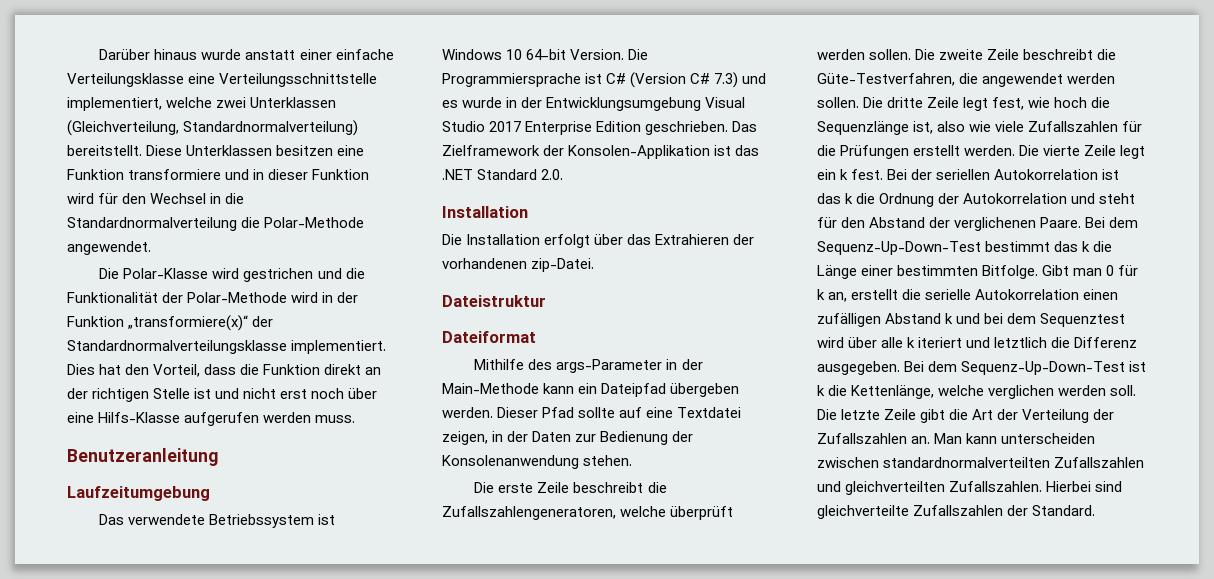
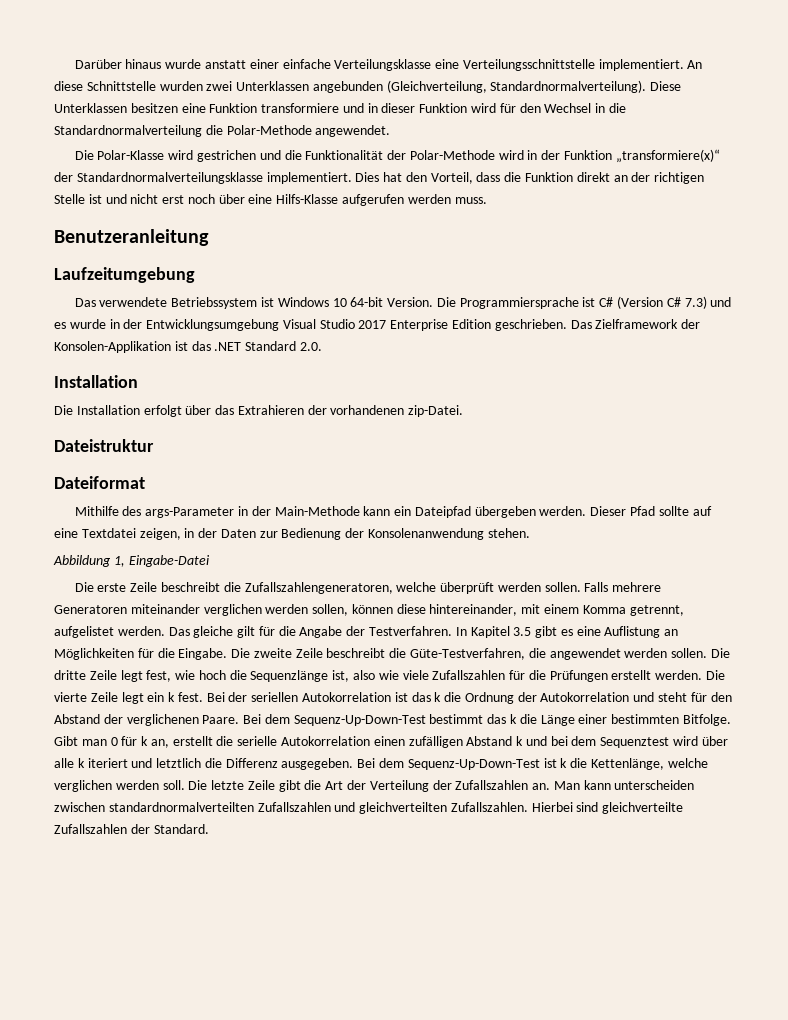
- Darüber hinaus wurde anstatt einer einfache Verteilungsklasse eine Verteilungsschnittstelle implementiert, welche zwei Unterklassen (Gleichverteilung, Standardnormalverteilung) bereitstellt.
+ Darüber hinaus wurde anstatt einer einfache Verteilungsklasse eine Verteilungsschnittstelle implementiert. An diese Schnittstelle wurden zwei Unterklassen angebunden (Gleichverteilung, Standardnormalverteilung).
+ Abbildung 1, Eingabe-Datei
+ Falls mehrere Generatoren miteinander verglichen werden sollen, können diese hintereinander, mit einem Komma getrennt, aufgelistet werden. Das gleiche gilt für die Angabe der Testverfahren. In Kapitel 3.5 gibt es eine Auflistung an Möglichkeiten für die Eingabe.

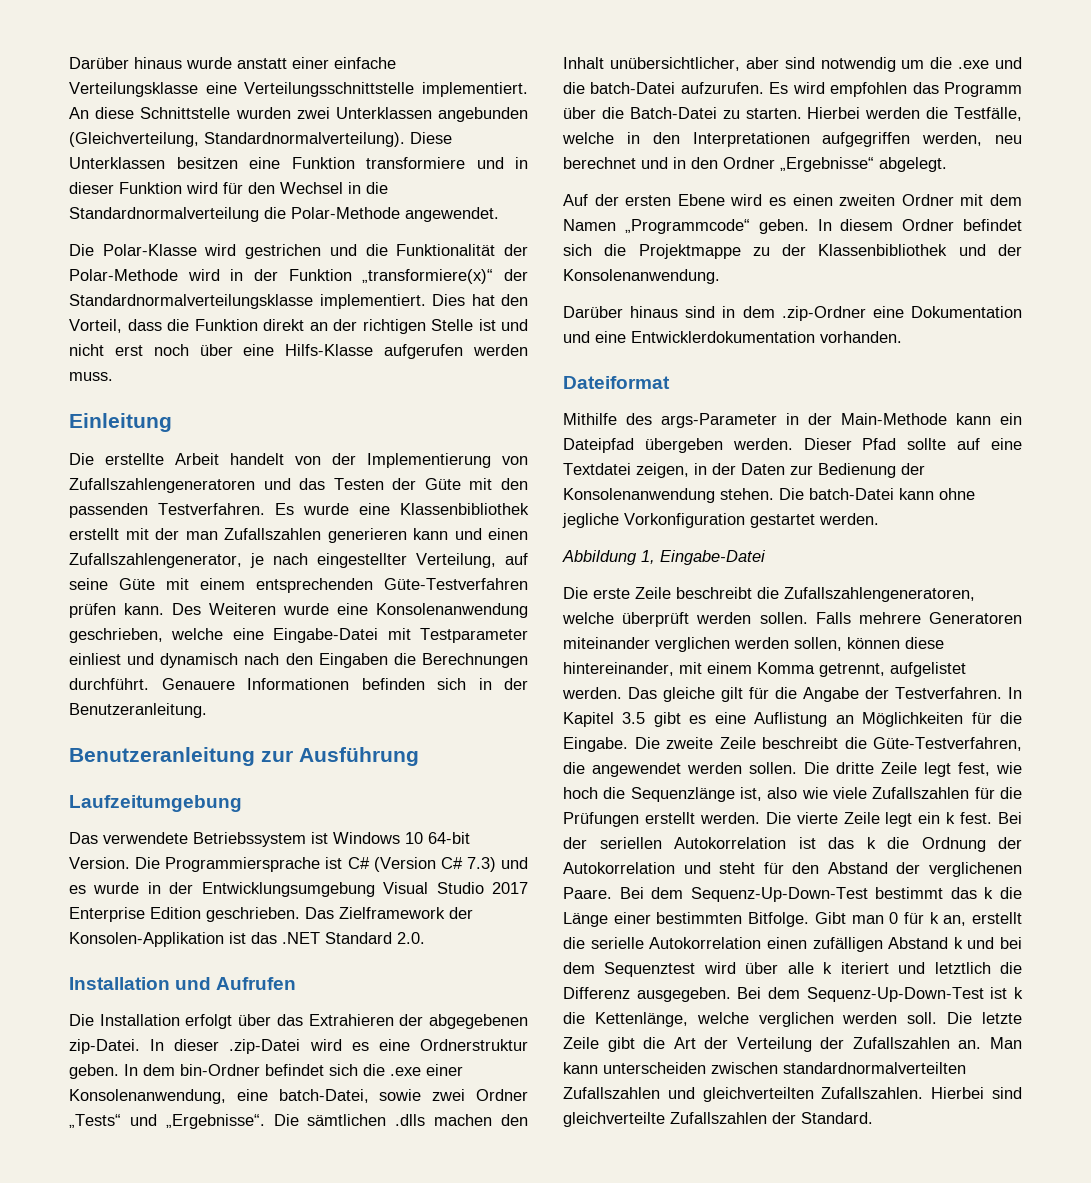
+ Einleitung
+ Die erstellte Arbeit handelt von der Implementierung von Zufallszahlengeneratoren und das Testen der Güte mit den passenden Testverfahren. Es wurde eine Klassenbibliothek erstellt mit der man Zufallszahlen generieren kann und einen Zufallszahlengenerator, je nach eingestellter Verteilung, auf seine Güte mit einem entsprechenden Güte-Testverfahren prüfen kann. Des Weiteren wurde eine Konsolenanwendung geschrieben, welche eine Eingabe-Datei mit Testparameter einliest und dynamisch nach den Eingaben die Berechnungen durchführt. Genauere Informationen befinden sich in der Benutzeranleitung.
- Benutzeranleitung
+ Benutzeranleitung zur Ausführung
  Das Zielframework der Konsolen-Applikation ist das .NET Standard 2.0.
- Installation
+ Installation und Aufrufen
- Die Installation erfolgt über das Extrahieren der vorhandenen zip-Datei.
- Dateistruktur
+ Die Installation erfolgt über das Extrahieren der abgegebenen zip-Datei. In dieser .zip-Datei wird es eine Ordnerstruktur geben. In dem bin-Ordner befindet sich die .exe einer Konsolenanwendung, eine batch-Datei, sowie zwei Ordner „Tests“ und „Ergebnisse“. Die sämtlichen .dlls machen den Inhalt unübersichtlicher, aber sind notwendig um die .exe und die batch-Datei aufzurufen. Es wird empfohlen das Programm über die Batch-Datei zu starten. Hierbei werden die Testfälle, welche in den Interpretationen aufgegriffen werden, neu berechnet und in den Ordner „Ergebnisse“ abgelegt.
+ Auf der ersten Ebene wird es einen zweiten Ordner mit dem Namen „Programmcode“ geben. In diesem Ordner befindet sich die Projektmappe zu der Klassenbibliothek und der Konsolenanwendung.
+ Darüber hinaus sind in dem .zip-Ordner eine Dokumentation und eine Entwicklerdokumentation vorhanden.
+ Die batch-Datei kann ohne jegliche Vorkonfiguration gestartet werden.

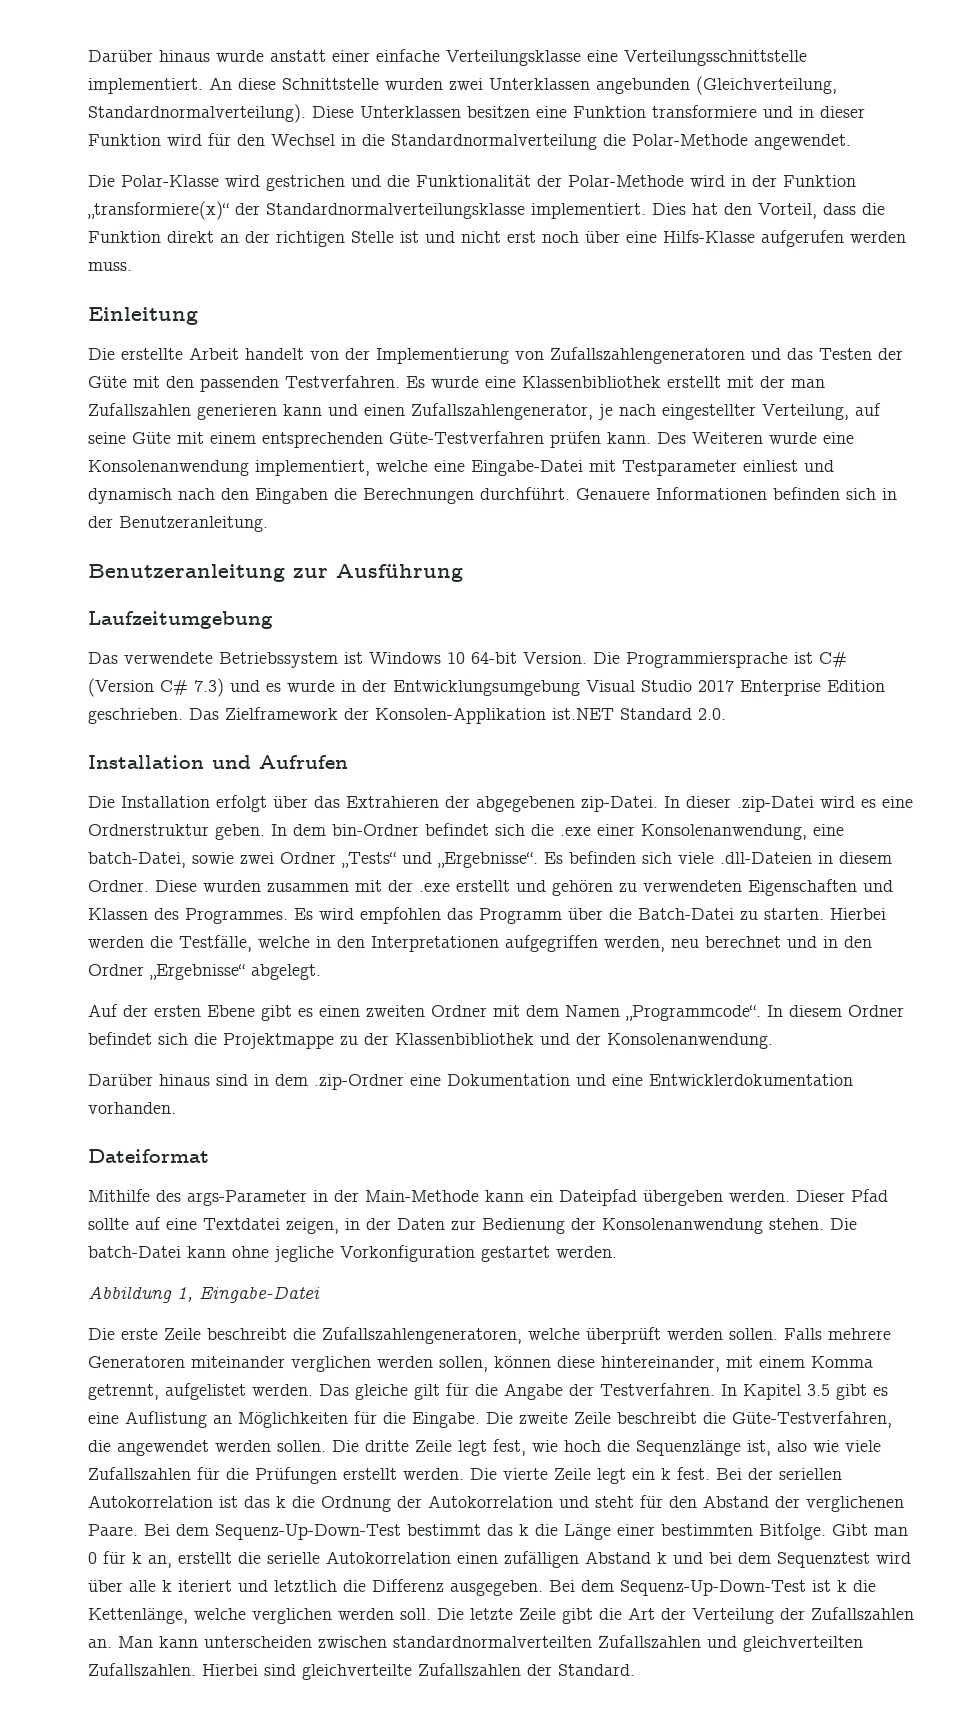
- Des Weiteren wurde eine Konsolenanwendung geschrieben, welche eine Eingabe-Datei mit Testparameter einliest und dynamisch nach den Eingaben die Berechnungen durchführt.
+ Des Weiteren wurde eine Konsolenanwendung implementiert, welche eine Eingabe-Datei mit Testparameter einliest und dynamisch nach den Eingaben die Berechnungen durchführt.
- Das Zielframework der Konsolen-Applikation ist das .NET Standard 2.0.
+ Das Zielframework der Konsolen-Applikation ist.NET Standard 2.0.
- Die sämtlichen .dlls machen den Inhalt unübersichtlicher, aber sind notwendig um die .exe und die batch-Datei aufzurufen.
+ Es befinden sich viele .dll-Dateien in diesem Ordner. Diese wurden zusammen mit der .exe erstellt und gehören zu verwendeten Eigenschaften und Klassen des Programmes.
- Auf der ersten Ebene wird es einen zweiten Ordner mit dem Namen „Programmcode“ geben.
+ Auf der ersten Ebene gibt es einen zweiten Ordner mit dem Namen „Programmcode“.

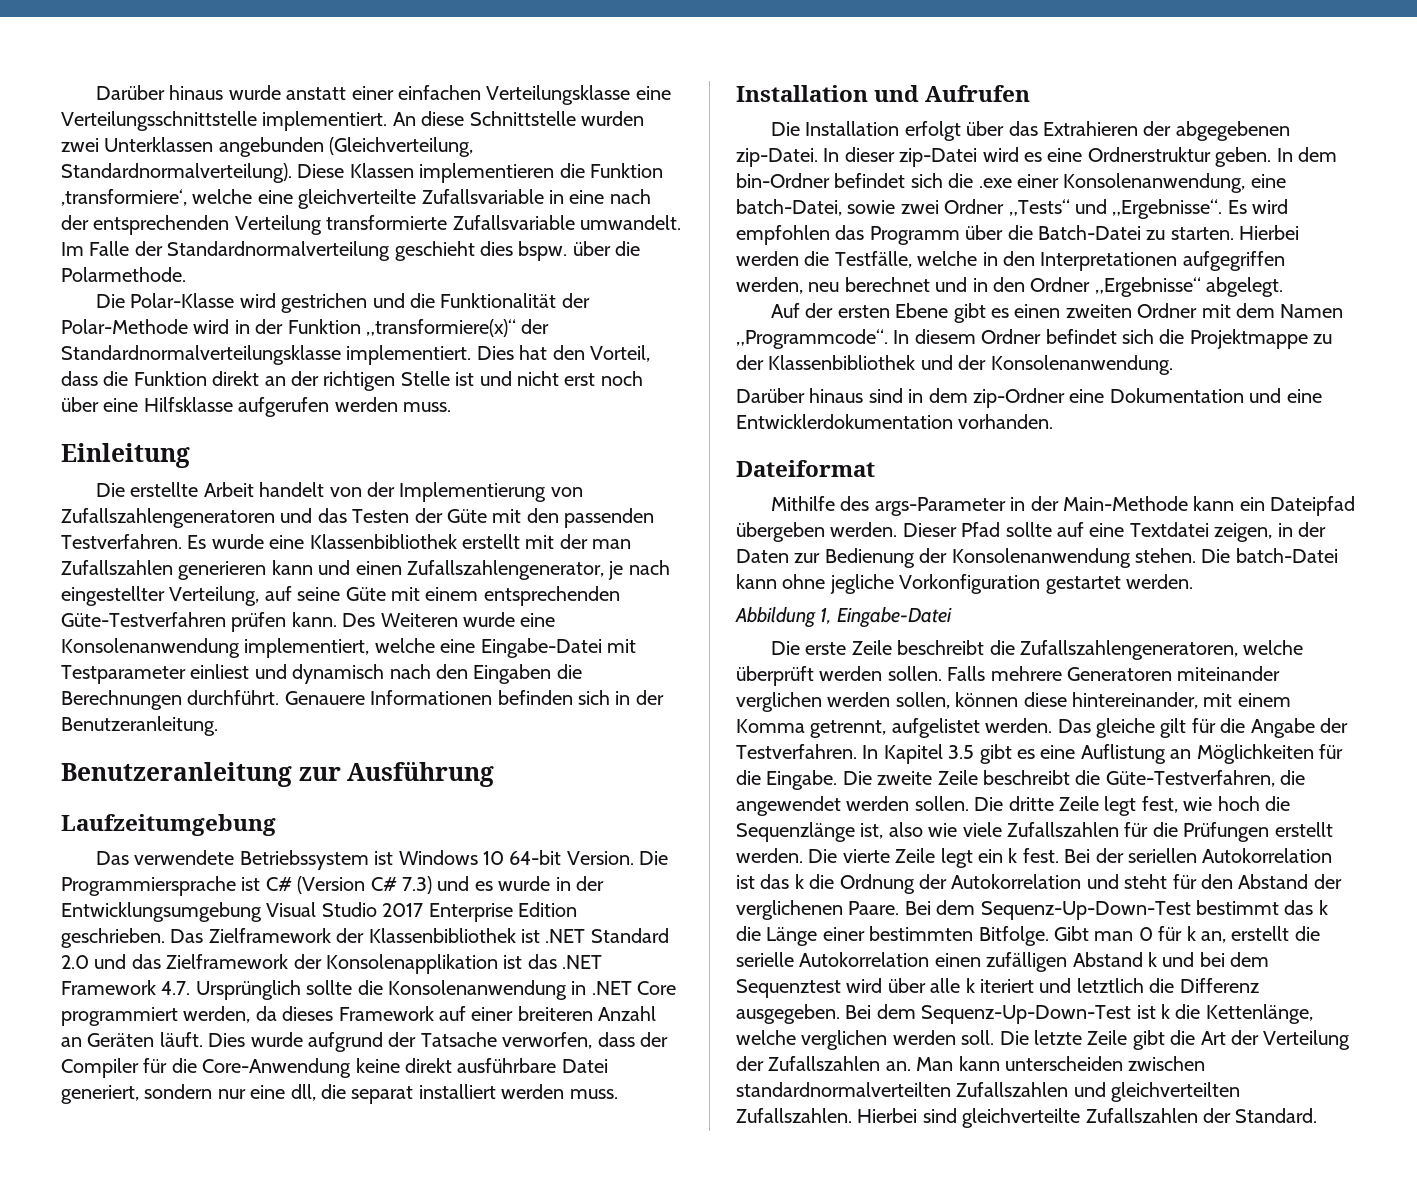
- Darüber hinaus wurde anstatt einer einfache Verteilungsklasse eine Verteilungsschnittstelle implementiert.
+ Darüber hinaus wurde anstatt einer einfachen Verteilungsklasse eine Verteilungsschnittstelle implementiert.
- Diese Unterklassen besitzen eine Funktion transformiere und in dieser Funktion wird für den Wechsel in die Standardnormalverteilung die Polar-Methode angewendet.
+ Diese Klassen implementieren die Funktion ‚transformiere‘, welche eine gleichverteilte Zufallsvariable in eine nach der entsprechenden Verteilung transformierte Zufallsvariable umwandelt. Im Falle der Standardnormalverteilung geschieht dies bspw. über die Polarmethode.
- Dies hat den Vorteil, dass die Funktion direkt an der richtigen Stelle ist und nicht erst noch über eine Hilfs-Klasse aufgerufen werden muss.
+ Dies hat den Vorteil, dass die Funktion direkt an der richtigen Stelle ist und nicht erst noch über eine Hilfsklasse aufgerufen werden muss.
- Das Zielframework der Konsolen-Applikation ist.NET Standard 2.0.
+ Das Zielframework der Klassenbibliothek ist .NET Standard 2.0 und das Zielframework der Konsolenapplikation ist das .NET Framework 4.7. Ursprünglich sollte die Konsolenanwendung in .NET Core programmiert werden, da dieses Framework auf einer breiteren Anzahl an Geräten läuft. Dies wurde aufgrund der Tatsache verworfen, dass der Compiler für die Core-Anwendung keine direkt ausführbare Datei generiert, sondern nur eine dll, die separat installiert werden muss.
- In dieser .zip-Datei wird es eine Ordnerstruktur geben.
+ In dieser zip-Datei wird es eine Ordnerstruktur geben.
- Es befinden sich viele .dll-Dateien in diesem Ordner. Diese wurden zusammen mit der .exe erstellt und gehören zu verwendeten Eigenschaften und Klassen des Programmes. Es wird empfohlen das Programm über die Batch-Datei zu starten.
+ Es wird empfohlen das Programm über die Batch-Datei zu starten.
- Darüber hinaus sind in dem .zip-Ordner eine Dokumentation und eine Entwicklerdokumentation vorhanden.
+ Darüber hinaus sind in dem zip-Ordner eine Dokumentation und eine Entwicklerdokumentation vorhanden.

